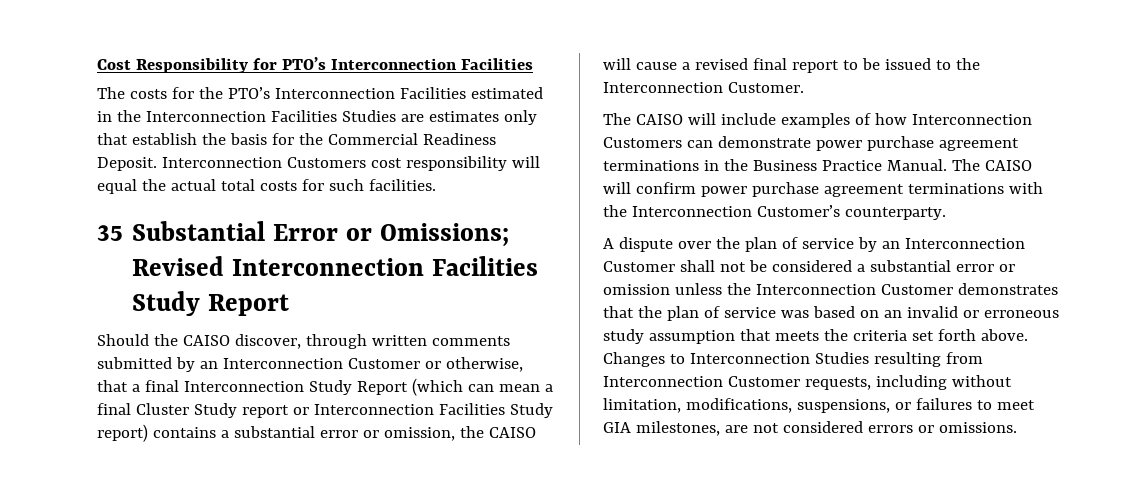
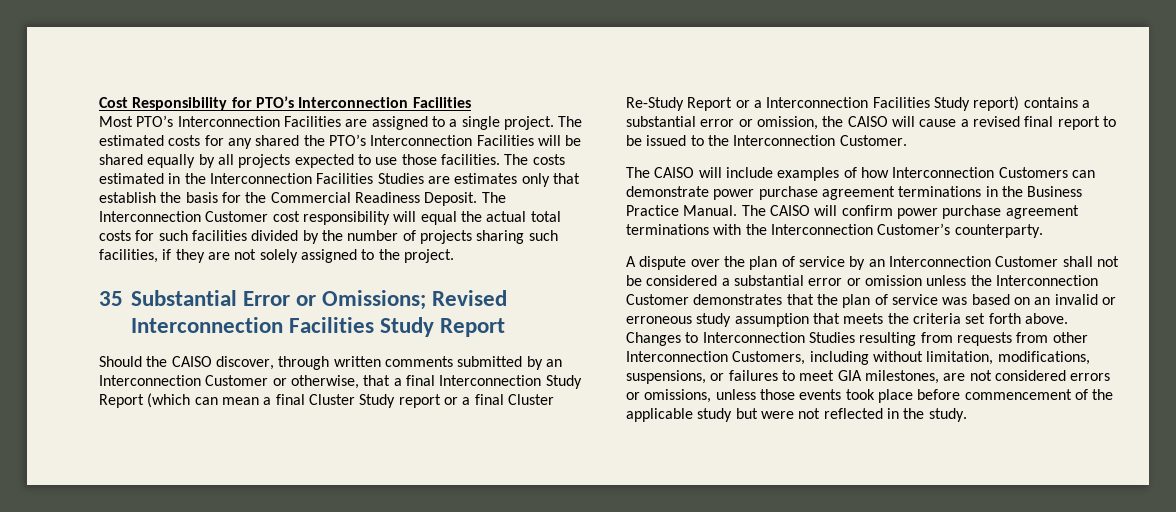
- The costs for the PTO’s Interconnection Facilities estimated in the Interconnection Facilities Studies are estimates only that establish the basis for the Commercial Readiness Deposit.
+ Most PTO’s Interconnection Facilities are assigned to a single project. The estimated costs for any shared the PTO’s Interconnection Facilities will be shared equally by all projects expected to use those facilities. The costs estimated in the Interconnection Facilities Studies are estimates only that establish the basis for the Commercial Readiness Deposit.
- Interconnection Customers cost responsibility will equal the actual total costs for such facilities.
+ The Interconnection Customer cost responsibility will equal the actual total costs for such facilities divided by the number of projects sharing such facilities, if they are not solely assigned to the project.
- Should the CAISO discover, through written comments submitted by an Interconnection Customer or otherwise, that a final Interconnection Study Report (which can mean a final Cluster Study report or Interconnection Facilities Study report) contains a substantial error or omission, the CAISO will cause a revised final report to be issued to the Interconnection Customer.
+ Should the CAISO discover, through written comments submitted by an Interconnection Customer or otherwise, that a final Interconnection Study Report (which can mean a final Cluster Study report or a final Cluster Re-Study Report or a Interconnection Facilities Study report) contains a substantial error or omission, the CAISO will cause a revised final report to be issued to the Interconnection Customer.
- Changes to Interconnection Studies resulting from Interconnection Customer requests, including without limitation, modifications, suspensions, or failures to meet GIA milestones, are not considered errors or omissions.
+ Changes to Interconnection Studies resulting from requests from other Interconnection Customers, including without limitation, modifications, suspensions, or failures to meet GIA milestones, are not considered errors or omissions, unless those events took place before commencement of the applicable study but were not reflected in the study.

